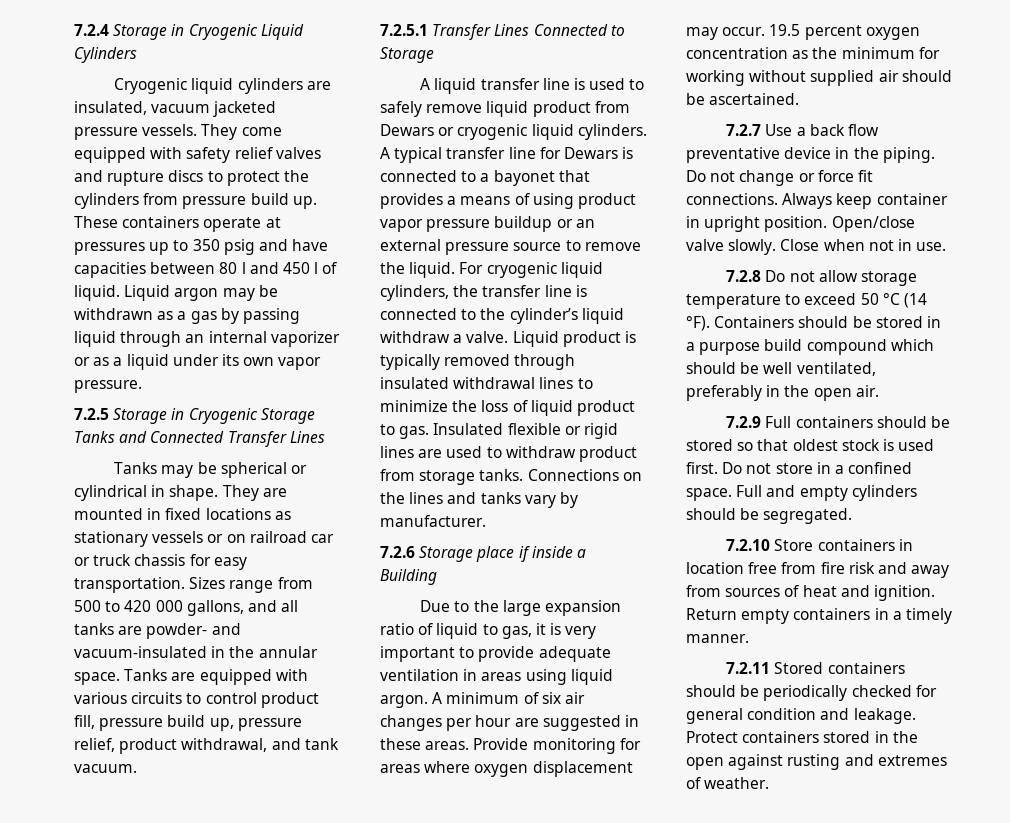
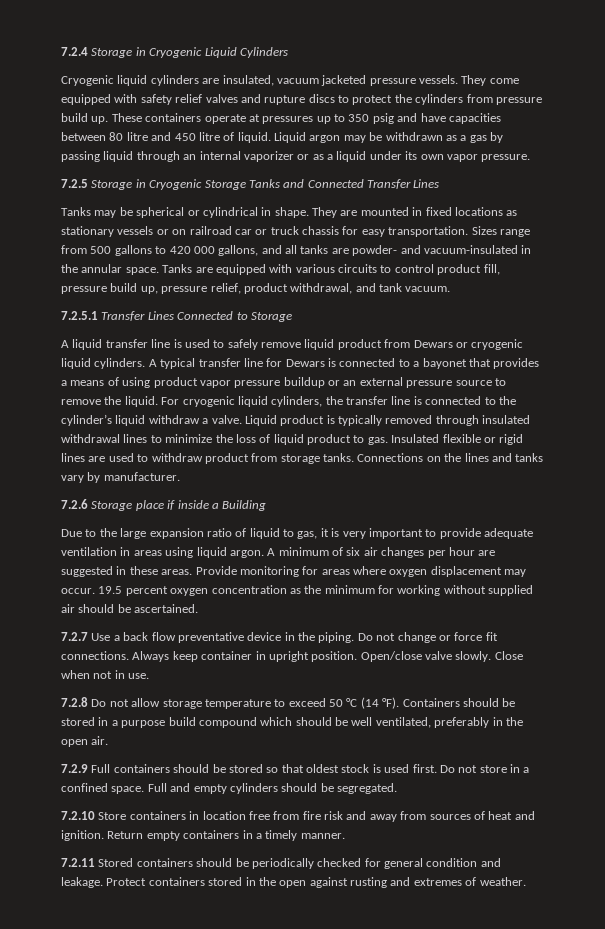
- These containers operate at pressures up to 350 psig and have capacities between 80 l and 450 l of liquid.
+ These containers operate at pressures up to 350 psig and have capacities between 80 litre and 450 litre of liquid.
- Sizes range from 500 to 420 000 gallons, and all tanks are powder- and vacuum-insulated in the annular space.
+ Sizes range from 500 gallons to 420 000 gallons, and all tanks are powder- and vacuum-insulated in the annular space.

